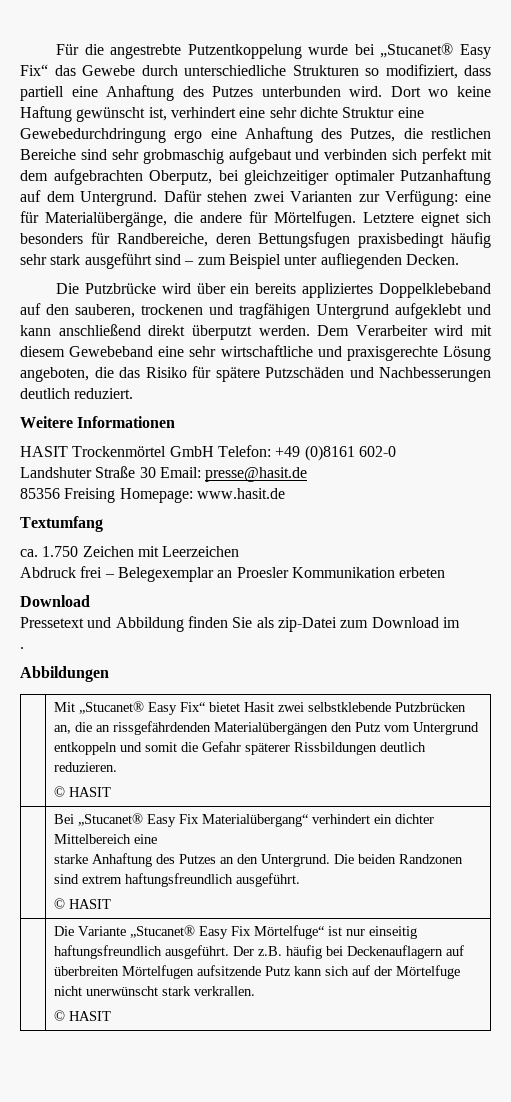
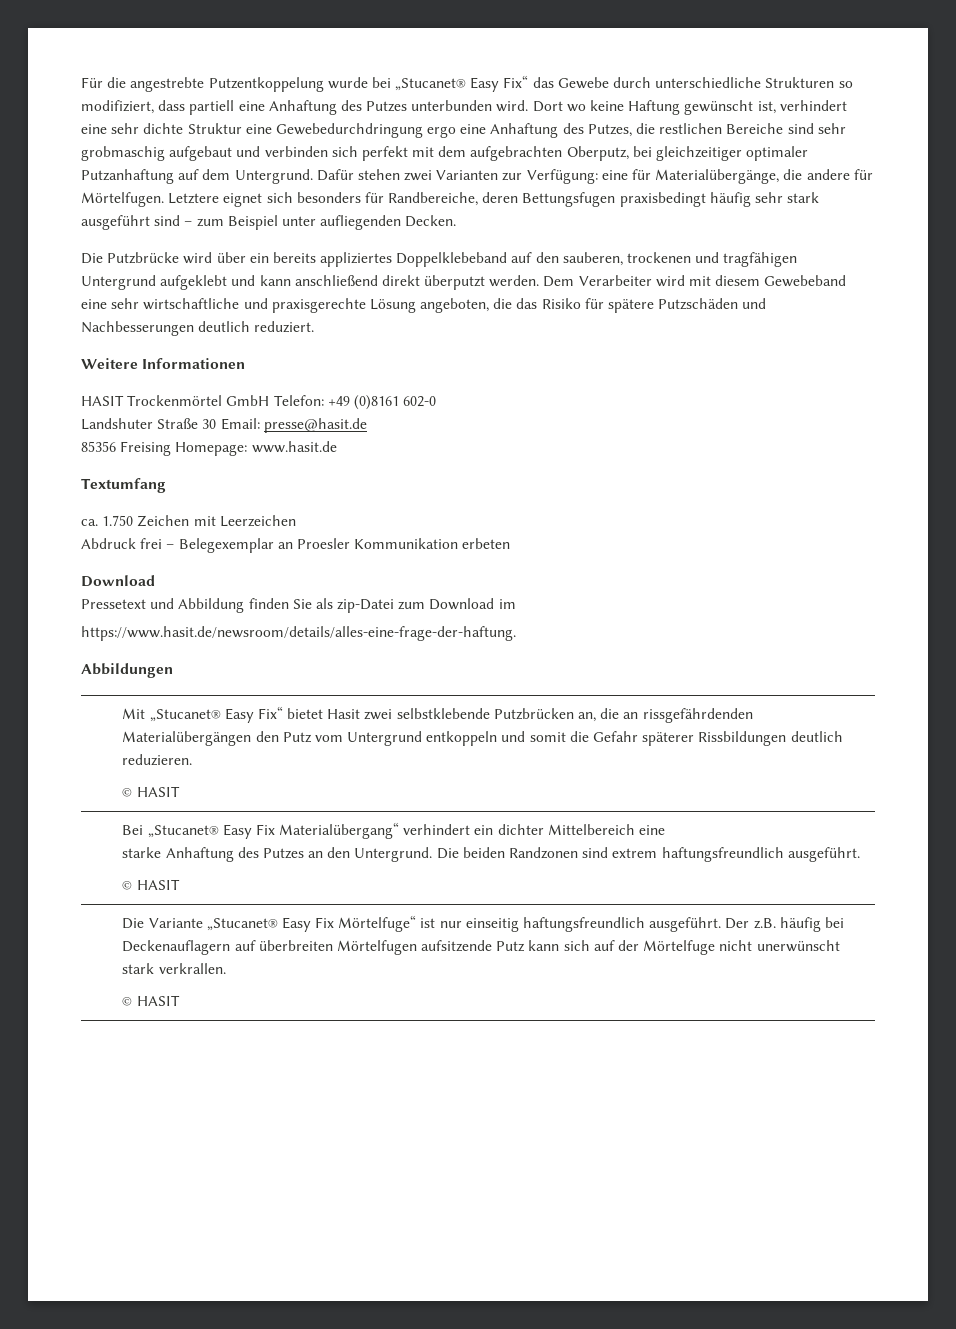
- .
+ https://www.hasit.de/newsroom/details/alles-eine-frage-der-haftung.

